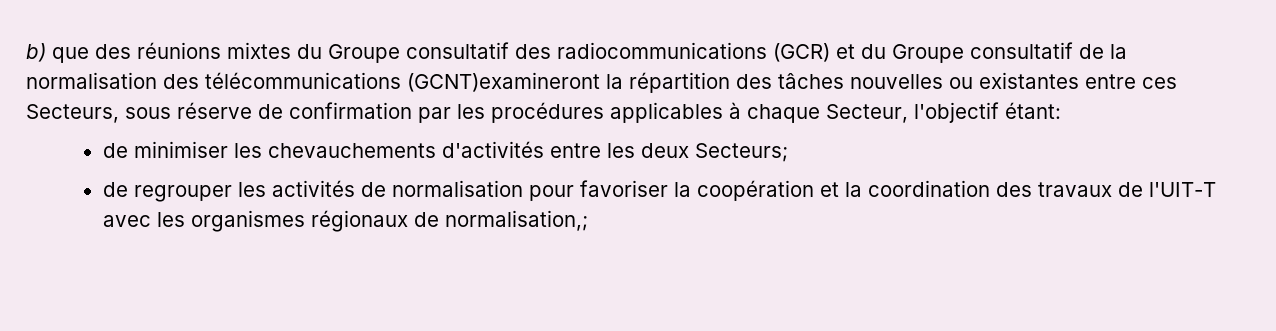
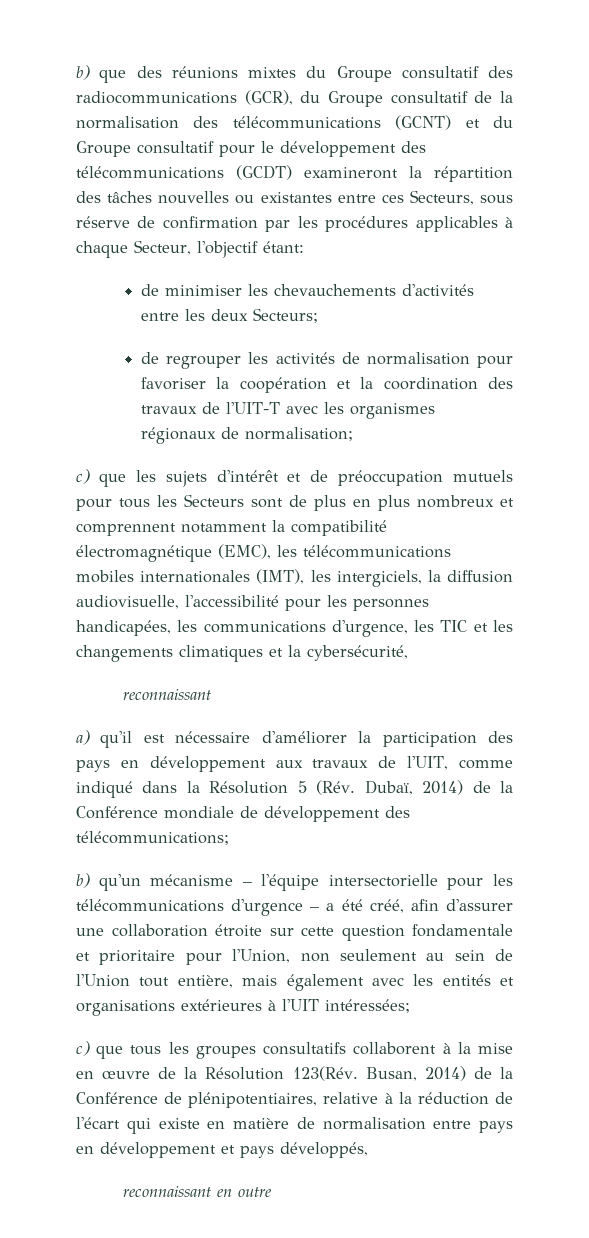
- b) que des réunions mixtes du Groupe consultatif des radiocommunications (GCR) et du Groupe consultatif de la normalisation des télécommunications (GCNT)examineront la répartition des tâches nouvelles ou existantes entre ces Secteurs, sous réserve de confirmation par les procédures applicables à chaque Secteur, l'objectif étant:
+ b) que des réunions mixtes du Groupe consultatif des radiocommunications (GCR), du Groupe consultatif de la normalisation des télécommunications (GCNT) et du Groupe consultatif pour le développement des télécommunications (GCDT) examineront la répartition des tâches nouvelles ou existantes entre ces Secteurs, sous réserve de confirmation par les procédures applicables à chaque Secteur, l'objectif étant:
- de regrouper les activités de normalisation pour favoriser la coopération et la coordination des travaux de l'UIT-T avec les organismes régionaux de normalisation,;
+ de regrouper les activités de normalisation pour favoriser la coopération et la coordination des travaux de l'UIT-T avec les organismes régionaux de normalisation;
+ c) que les sujets d'intérêt et de préoccupation mutuels pour tous les Secteurs sont de plus en plus nombreux et comprennent notamment la compatibilité électromagnétique (EMC), les télécommunications mobiles internationales (IMT), les intergiciels, la diffusion audiovisuelle, l'accessibilité pour les personnes handicapées, les communications d'urgence, les TIC et les changements climatiques et la cybersécurité,
+ reconnaissant
+ a) qu'il est nécessaire d'améliorer la participation des pays en développement aux travaux de l'UIT, comme indiqué dans la Résolution 5 (Rév. Dubaï, 2014) de la Conférence mondiale de développement des télécommunications;
+ b) qu'un mécanisme – l'équipe intersectorielle pour les télécommunications d'urgence – a été créé, afin d'assurer une collaboration étroite sur cette question fondamentale et prioritaire pour l'Union, non seulement au sein de l'Union tout entière, mais également avec les entités et organisations extérieures à l'UIT intéressées;
+ c) que tous les groupes consultatifs collaborent à la mise en œuvre de la Résolution 123(Rév. Busan, 2014) de la Conférence de plénipotentiaires, relative à la réduction de l'écart qui existe en matière de normalisation entre pays en développement et pays développés,
+ reconnaissant en outre

